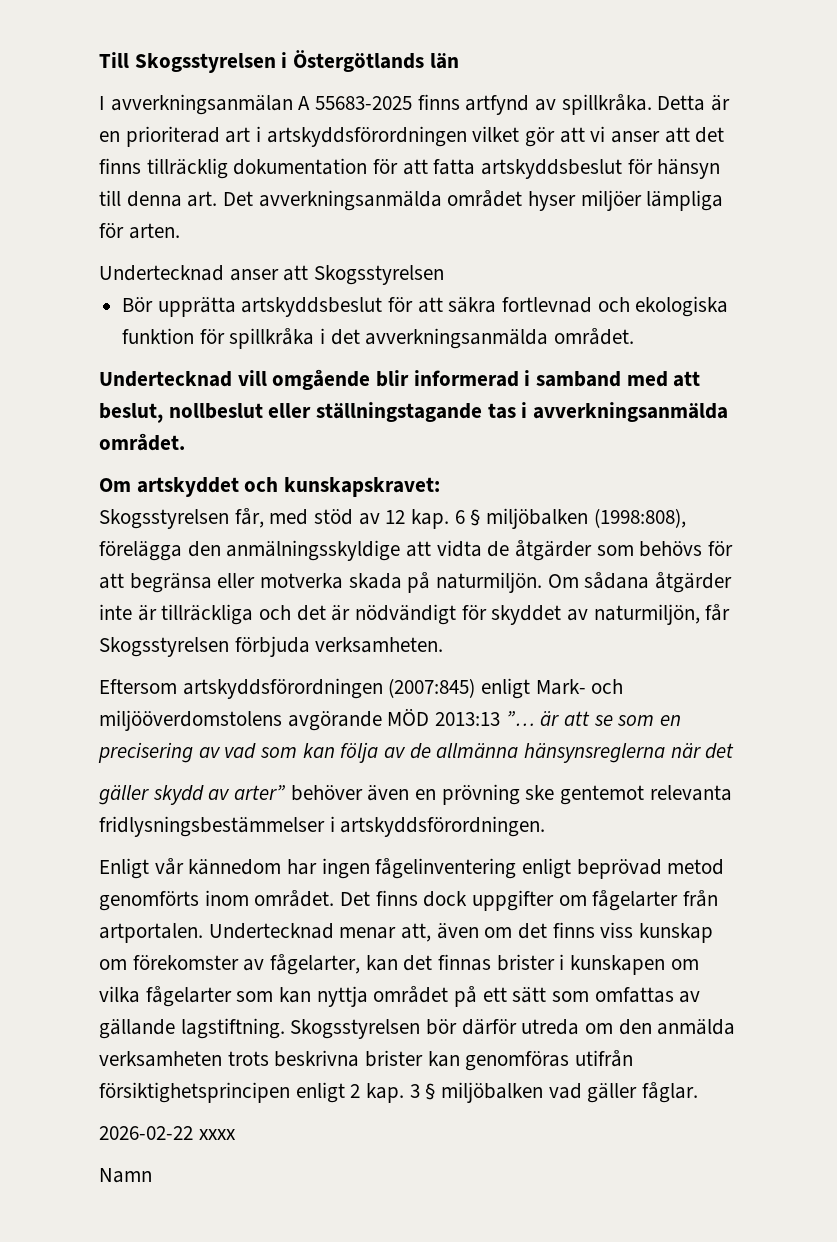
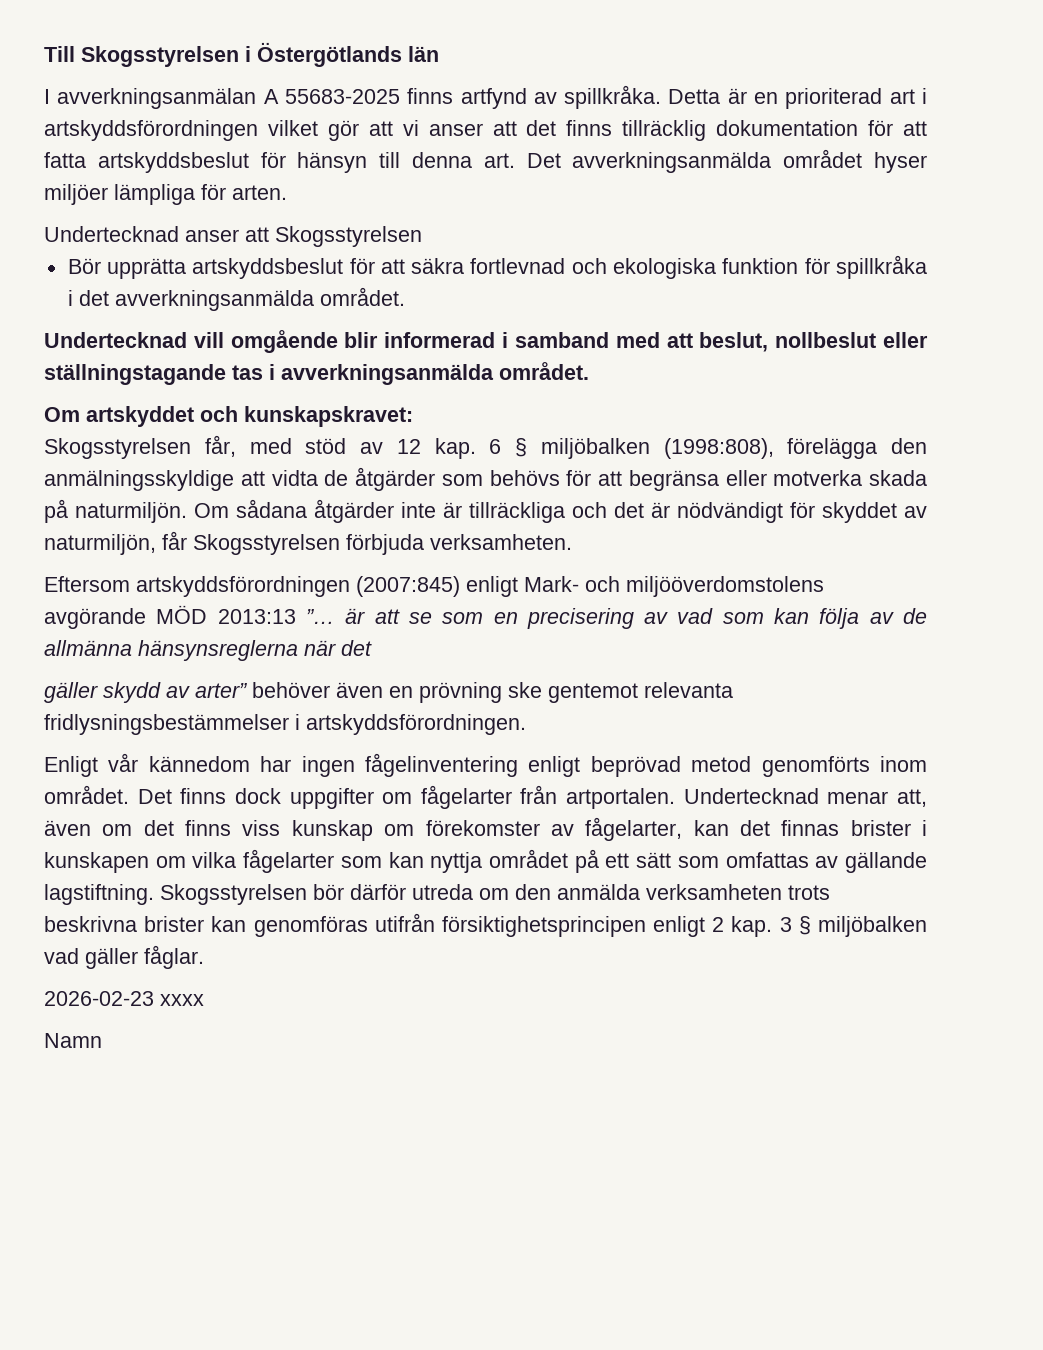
- 2026-02-22 xxxx
+ 2026-02-23 xxxx

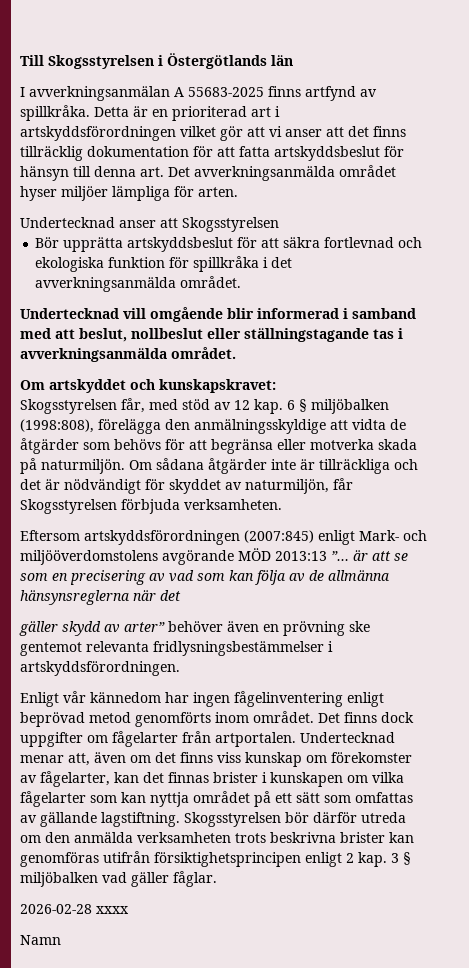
- 2026-02-23 xxxx
+ 2026-02-28 xxxx

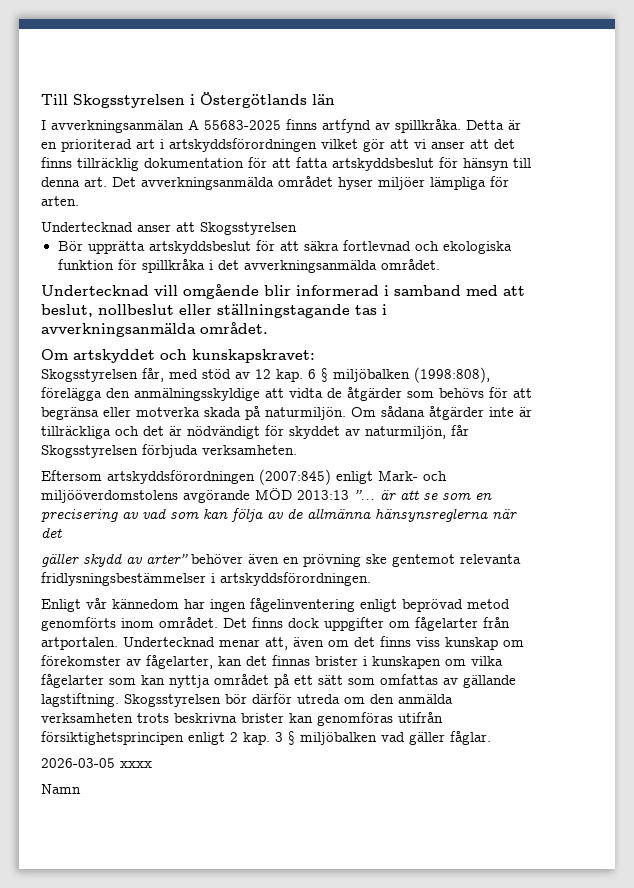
- 2026-02-28 xxxx
+ 2026-03-05 xxxx

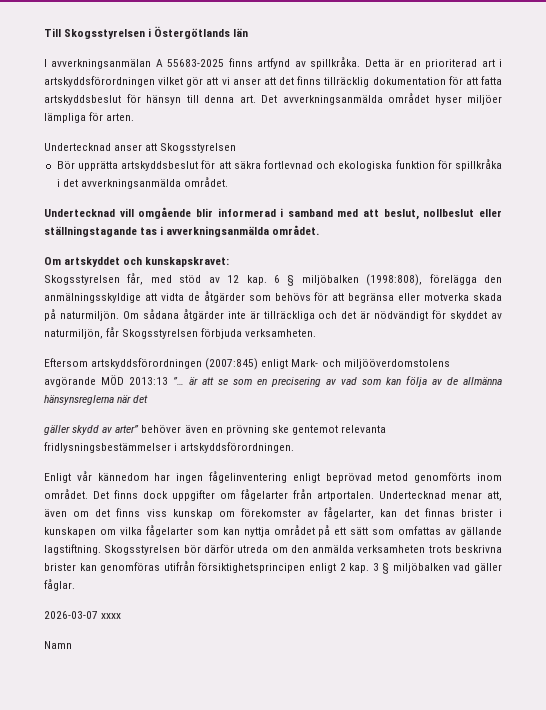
- 2026-03-05 xxxx
+ 2026-03-07 xxxx

